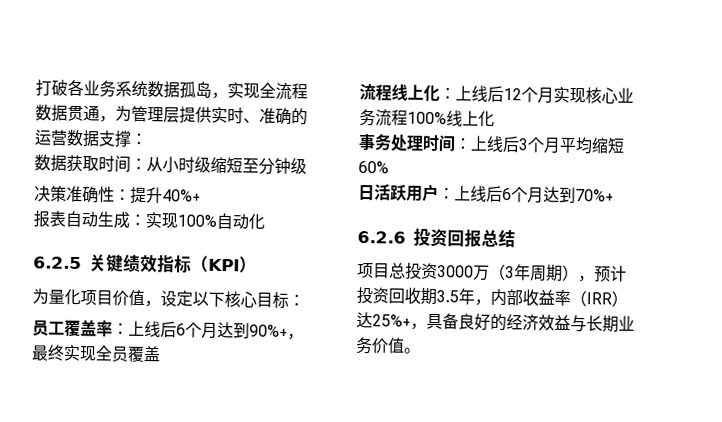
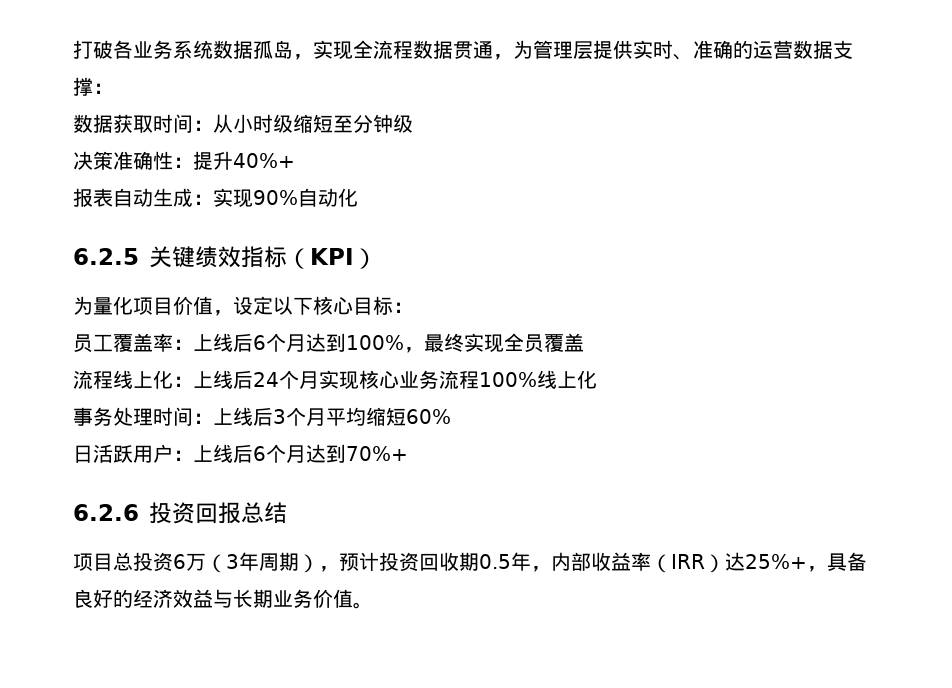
- 报表自动生成：实现100%自动化
+ 报表自动生成：实现90%自动化
- 员工覆盖率：上线后6个月达到90%+，最终实现全员覆盖
+ 员工覆盖率：上线后6个月达到100%，最终实现全员覆盖
- 流程线上化：上线后12个月实现核心业务流程100%线上化
+ 流程线上化：上线后24个月实现核心业务流程100%线上化
- 项目总投资3000万（3年周期），预计投资回收期3.5年，内部收益率（IRR）达25%+，具备良好的经济效益与长期业务价值。
+ 项目总投资6万（3年周期），预计投资回收期0.5年，内部收益率（IRR）达25%+，具备良好的经济效益与长期业务价值。

